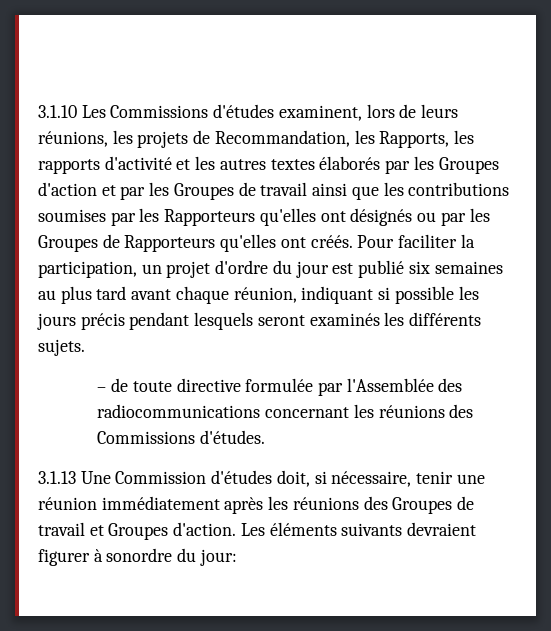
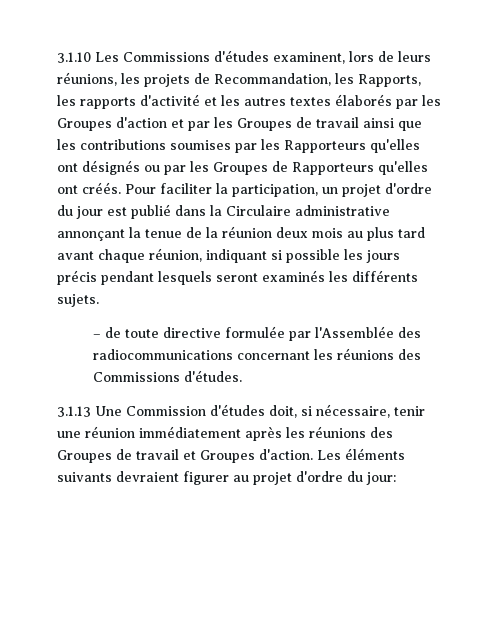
- Pour faciliter la participation, un projet d'ordre du jour est publié six semaines au plus tard avant chaque réunion, indiquant si possible les jours précis pendant lesquels seront examinés les différents sujets.
+ Pour faciliter la participation, un projet d'ordre du jour est publié dans la Circulaire administrative annonçant la tenue de la réunion deux mois au plus tard avant chaque réunion, indiquant si possible les jours précis pendant lesquels seront examinés les différents sujets.
- Les éléments suivants devraient figurer à sonordre du jour:
+ Les éléments suivants devraient figurer au projet d'ordre du jour:

